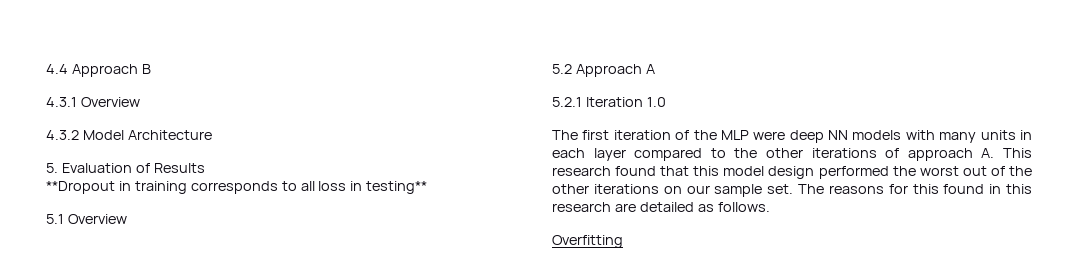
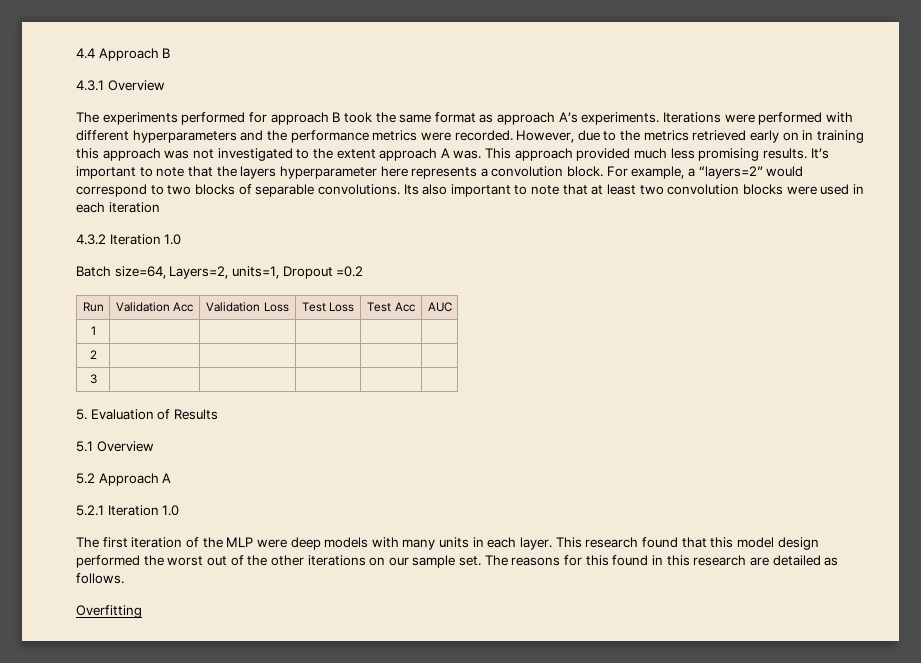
- 4.3.2 Model Architecture
+ The experiments performed for approach B took the same format as approach A’s experiments. Iterations were performed with different hyperparameters and the performance metrics were recorded. However, due to the metrics retrieved early on in training this approach was not investigated to the extent approach A was. This approach provided much less promising results. It’s important to note that the layers hyperparameter here represents a convolution block. For example, a “layers=2” would correspond to two blocks of separable convolutions. Its also important to note that at least two convolution blocks were used in each iteration
+ 4.3.2 Iteration 1.0
+ Batch size=64, Layers=2, units=1, Dropout =0.2
+ Run | Validation Acc | Validation Loss | Test Loss | Test Acc | AUC
+ 1 | | | | |
+ 2 | | | | |
+ 3 | | | | |
  5. Evaluation of Results
- **Dropout in training corresponds to all loss in testing**
- The first iteration of the MLP were deep NN models with many units in each layer compared to the other iterations of approach A. This research found that this model design performed the worst out of the other iterations on our sample set.
+ The first iteration of the MLP were deep models with many units in each layer. This research found that this model design performed the worst out of the other iterations on our sample set.

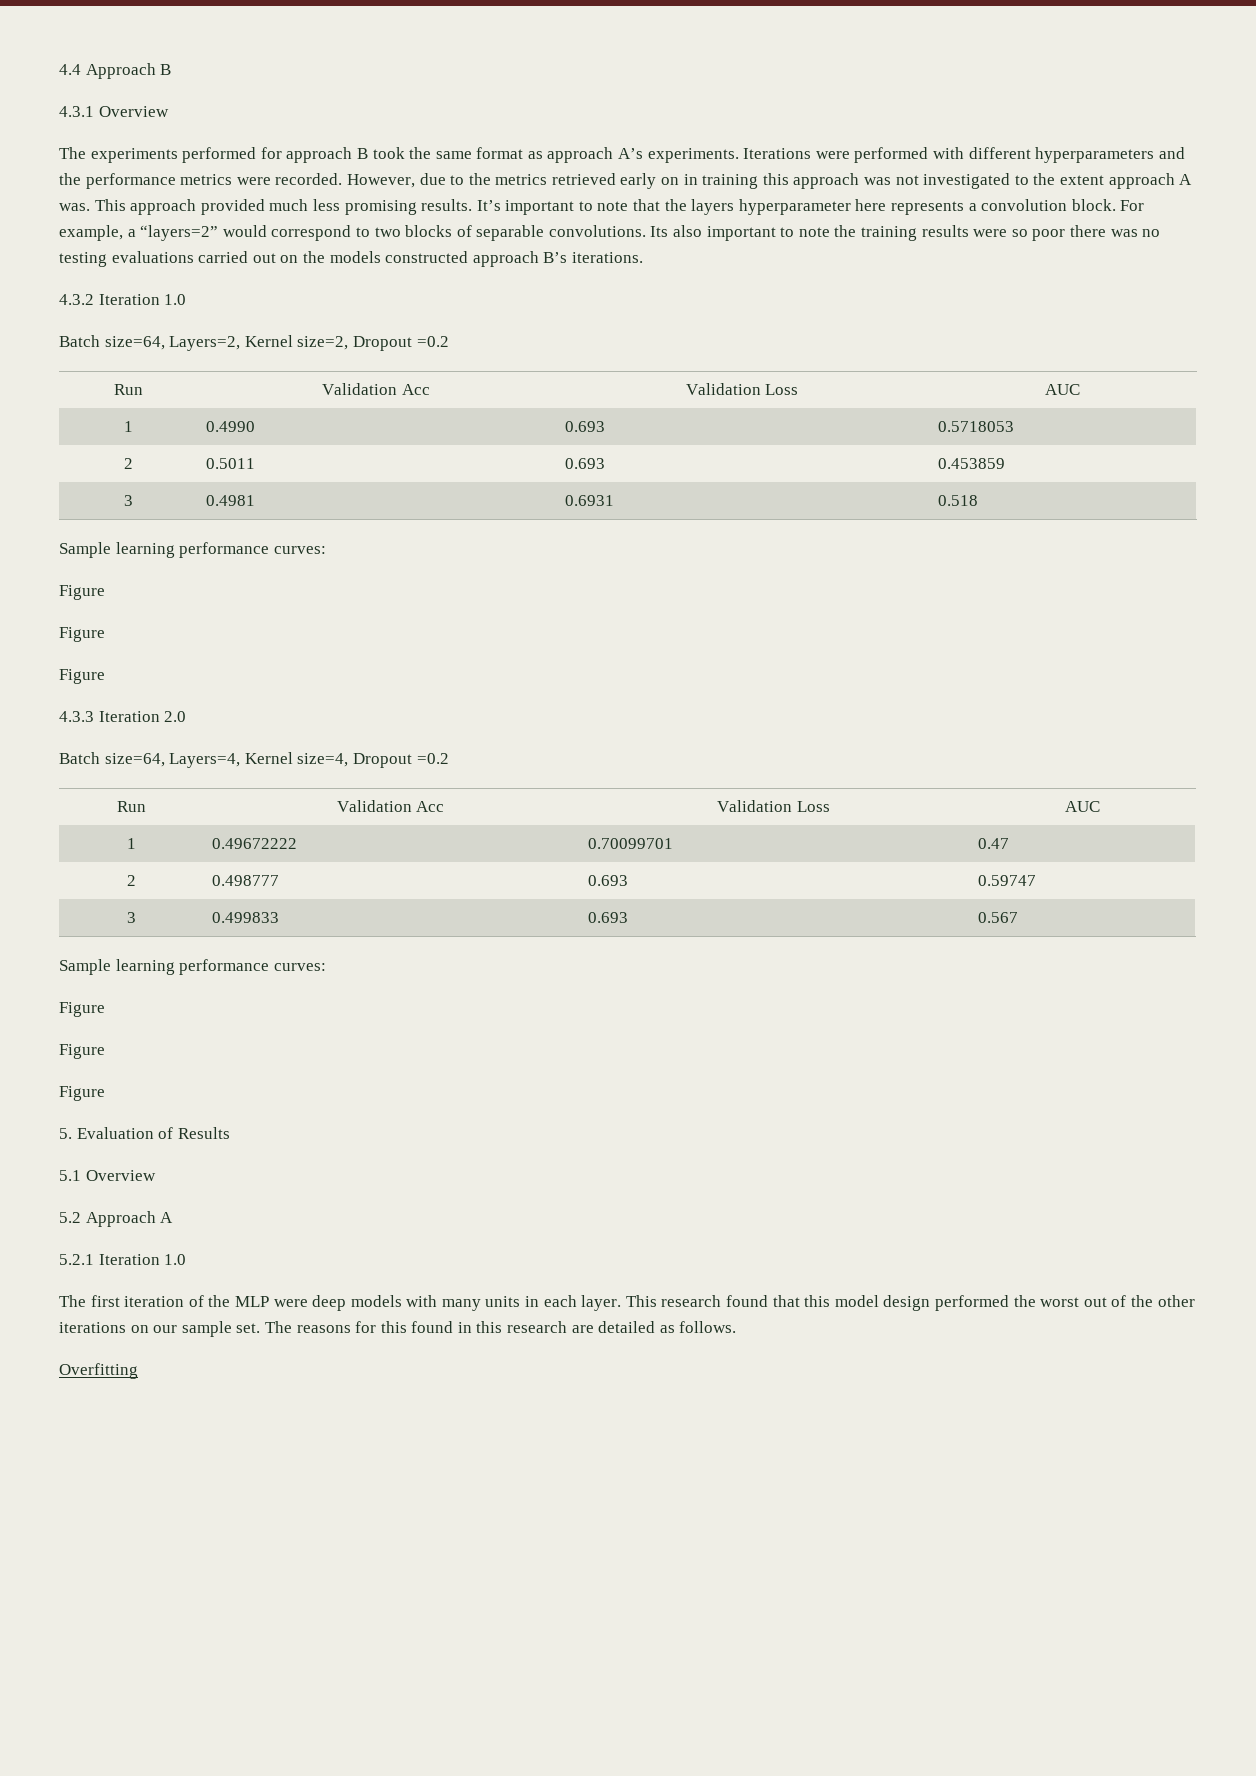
- Its also important to note that at least two convolution blocks were used in each iteration
+ Its also important to note the training results were so poor there was no testing evaluations carried out on the models constructed approach B’s iterations.
- Batch size=64, Layers=2, units=1, Dropout =0.2
- Run | Validation Acc | Validation Loss | Test Loss | Test Acc | AUC
- 1 | | | | |
- 2 | | | | |
- 3 | | | | |
+ Batch size=64, Layers=2, Kernel size=2, Dropout =0.2
+ Run | Validation Acc | Validation Loss | AUC
+ 1 | 0.4990 | 0.693 | 0.5718053
+ 2 | 0.5011 | 0.693 | 0.453859
+ 3 | 0.4981 | 0.6931 | 0.518
+ Sample learning performance curves:
+ Figure
+ Figure
+ Figure
+ 4.3.3 Iteration 2.0
+ Batch size=64, Layers=4, Kernel size=4, Dropout =0.2
+ Run | Validation Acc | Validation Loss | AUC
+ 1 | 0.49672222 | 0.70099701 | 0.47
+ 2 | 0.498777 | 0.693 | 0.59747
+ 3 | 0.499833 | 0.693 | 0.567
+ Sample learning performance curves:
+ Figure
+ Figure
+ Figure

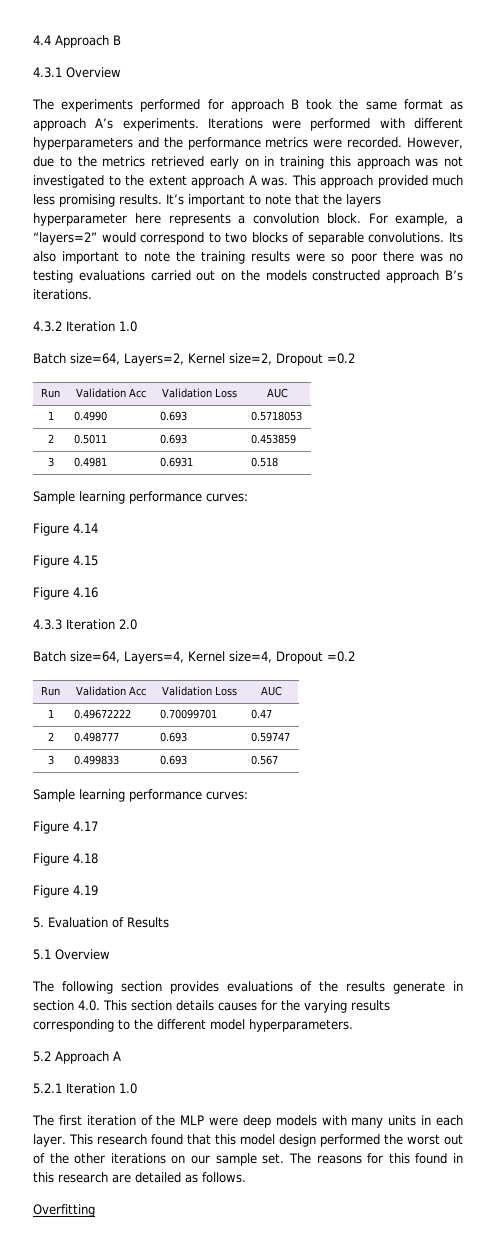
  3 | 0.4981 | 0.6931 | 0.518
  Sample learning performance curves:
- Figure
- Figure
- Figure
+ Figure 4.14
+ Figure 4.15
+ Figure 4.16
  3 | 0.499833 | 0.693 | 0.567
  Sample learning performance curves:
- Figure
- Figure
- Figure
+ Figure 4.17
+ Figure 4.18
+ Figure 4.19
+ The following section provides evaluations of the results generate in section 4.0. This section details causes for the varying results corresponding to the different model hyperparameters.

